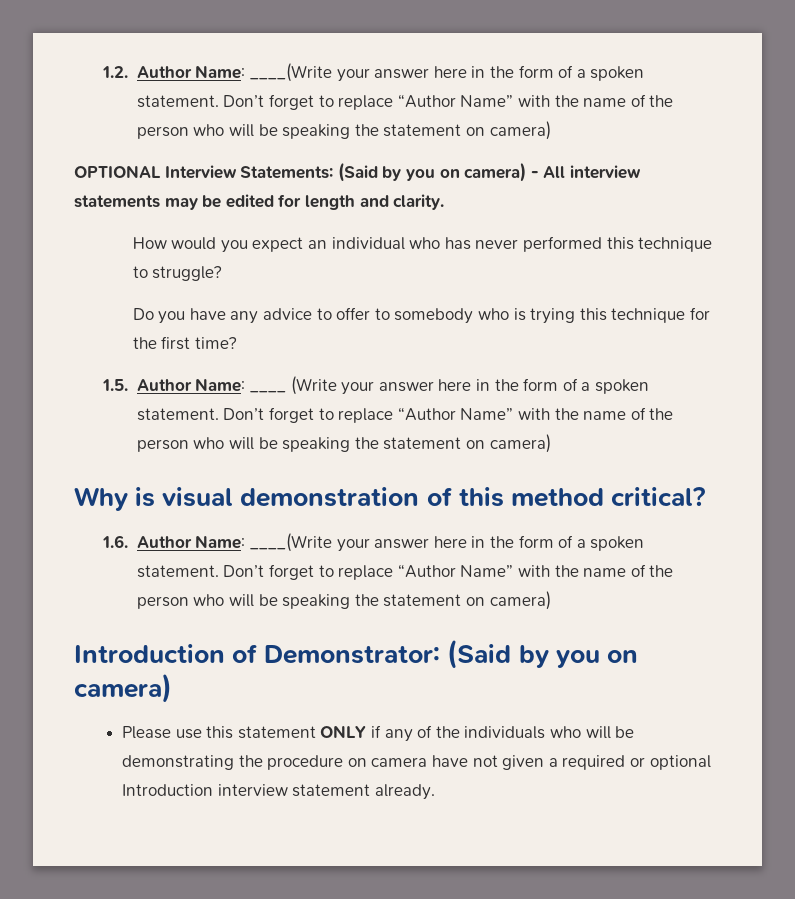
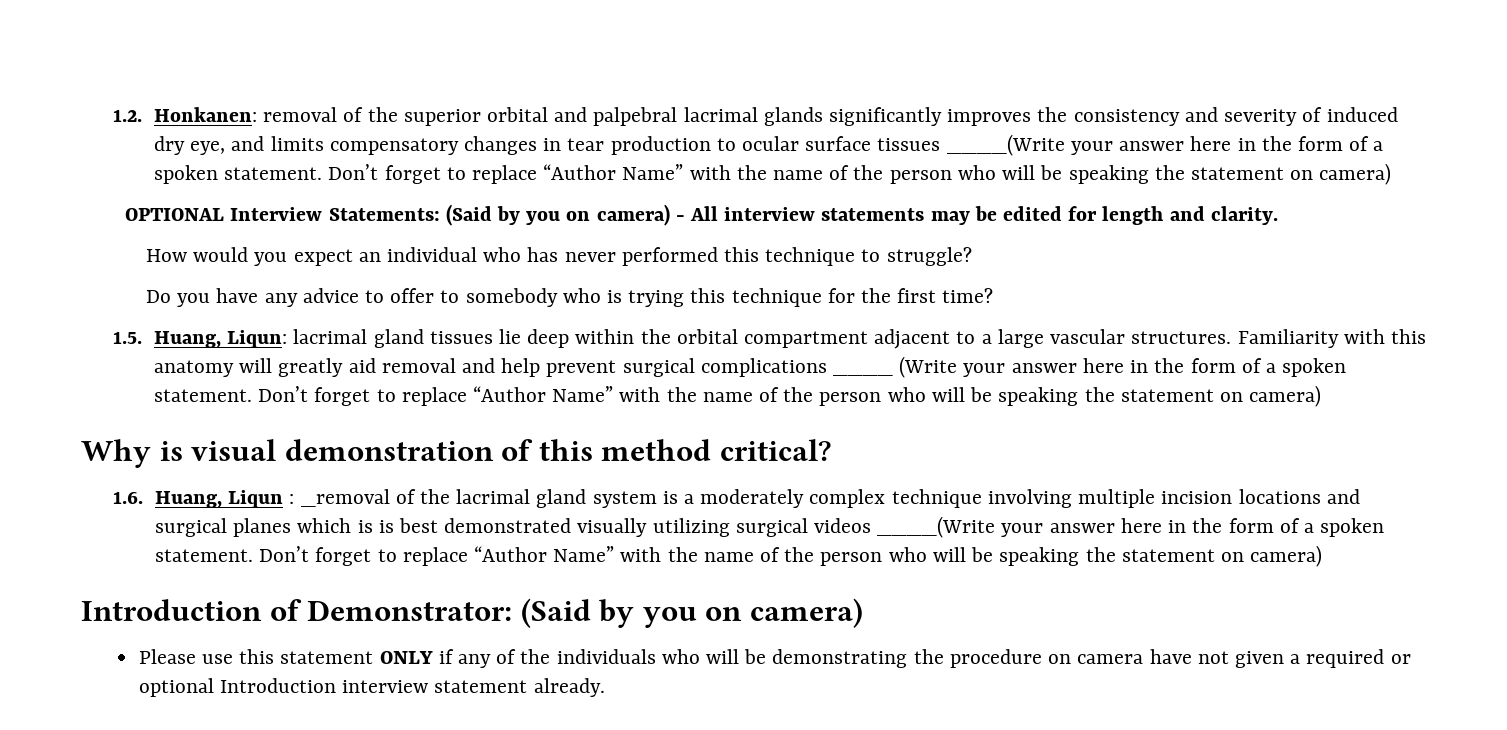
- 1.2. Author Name: ____(Write your answer here in the form of a spoken statement.
+ 1.2. Honkanen: removal of the superior orbital and palpebral lacrimal glands significantly improves the consistency and severity of induced dry eye, and limits compensatory changes in tear production to ocular surface tissues ____(Write your answer here in the form of a spoken statement.
- 1.5. Author Name: ____ (Write your answer here in the form of a spoken statement.
+ 1.5. Huang, Liqun: lacrimal gland tissues lie deep within the orbital compartment adjacent to a large vascular structures. Familiarity with this anatomy will greatly aid removal and help prevent surgical complications ____ (Write your answer here in the form of a spoken statement.
- 1.6. Author Name: ____(Write your answer here in the form of a spoken statement.
+ 1.6. Huang, Liqun : _removal of the lacrimal gland system is a moderately complex technique involving multiple incision locations and surgical planes which is is best demonstrated visually utilizing surgical videos ____(Write your answer here in the form of a spoken statement.

